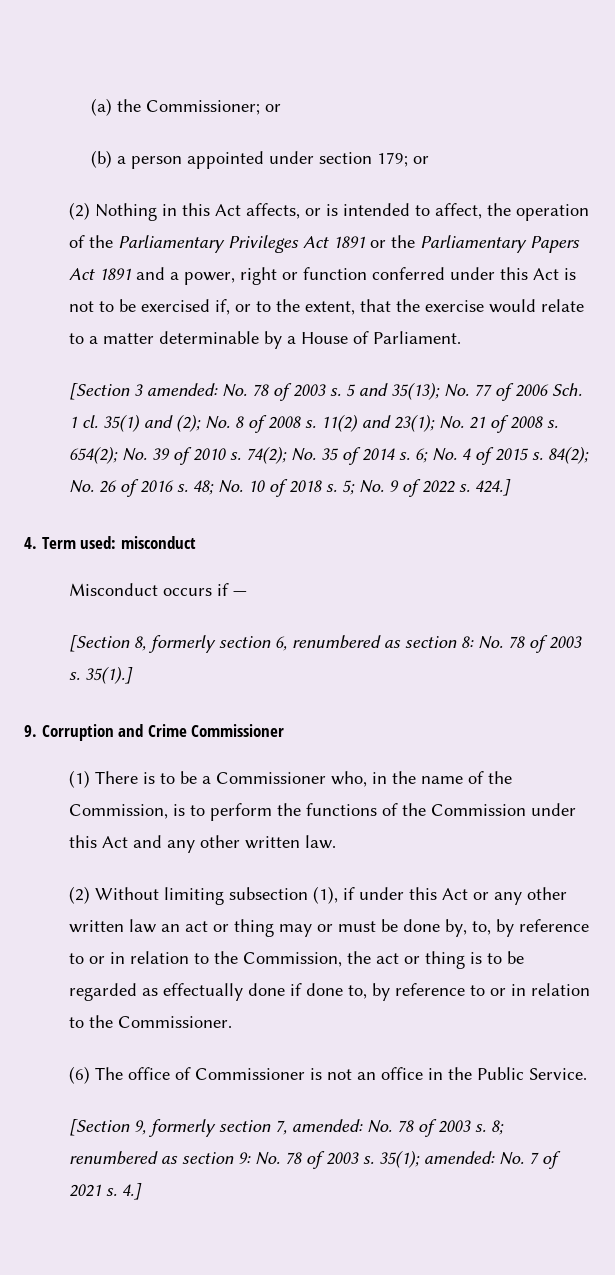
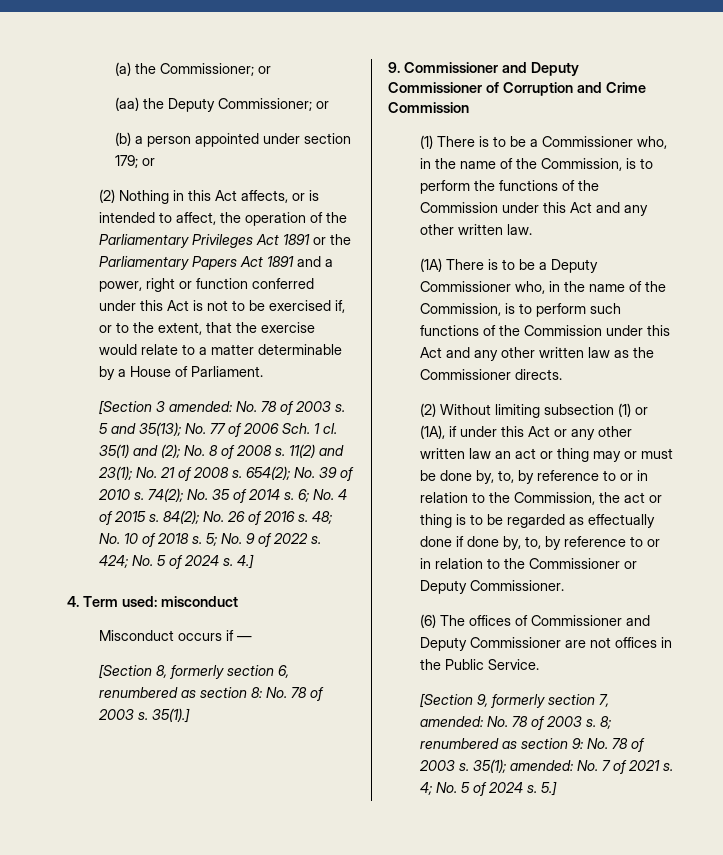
+ (aa) the Deputy Commissioner; or
- 424.]
+ 424; No. 5 of 2024 s. 4.]
- 9. Corruption and Crime Commissioner
+ 9. Commissioner and Deputy Commissioner of Corruption and Crime Commission
+ (1A) There is to be a Deputy Commissioner who, in the name of the Commission, is to perform such functions of the Commission under this Act and any other written law as the Commissioner directs.
- (2) Without limiting subsection (1), if under this Act or any other written law an act or thing may or must be done by, to, by reference to or in relation to the Commission, the act or thing is to be regarded as effectually done if done to, by reference to or in relation to the Commissioner.
+ (2) Without limiting subsection (1) or (1A), if under this Act or any other written law an act or thing may or must be done by, to, by reference to or in relation to the Commission, the act or thing is to be regarded as effectually done if done by, to, by reference to or in relation to the Commissioner or Deputy Commissioner.
- (6) The office of Commissioner is not an office in the Public Service.
+ (6) The offices of Commissioner and Deputy Commissioner are not offices in the Public Service.
- 4.]
+ 4; No. 5 of 2024 s. 5.]

